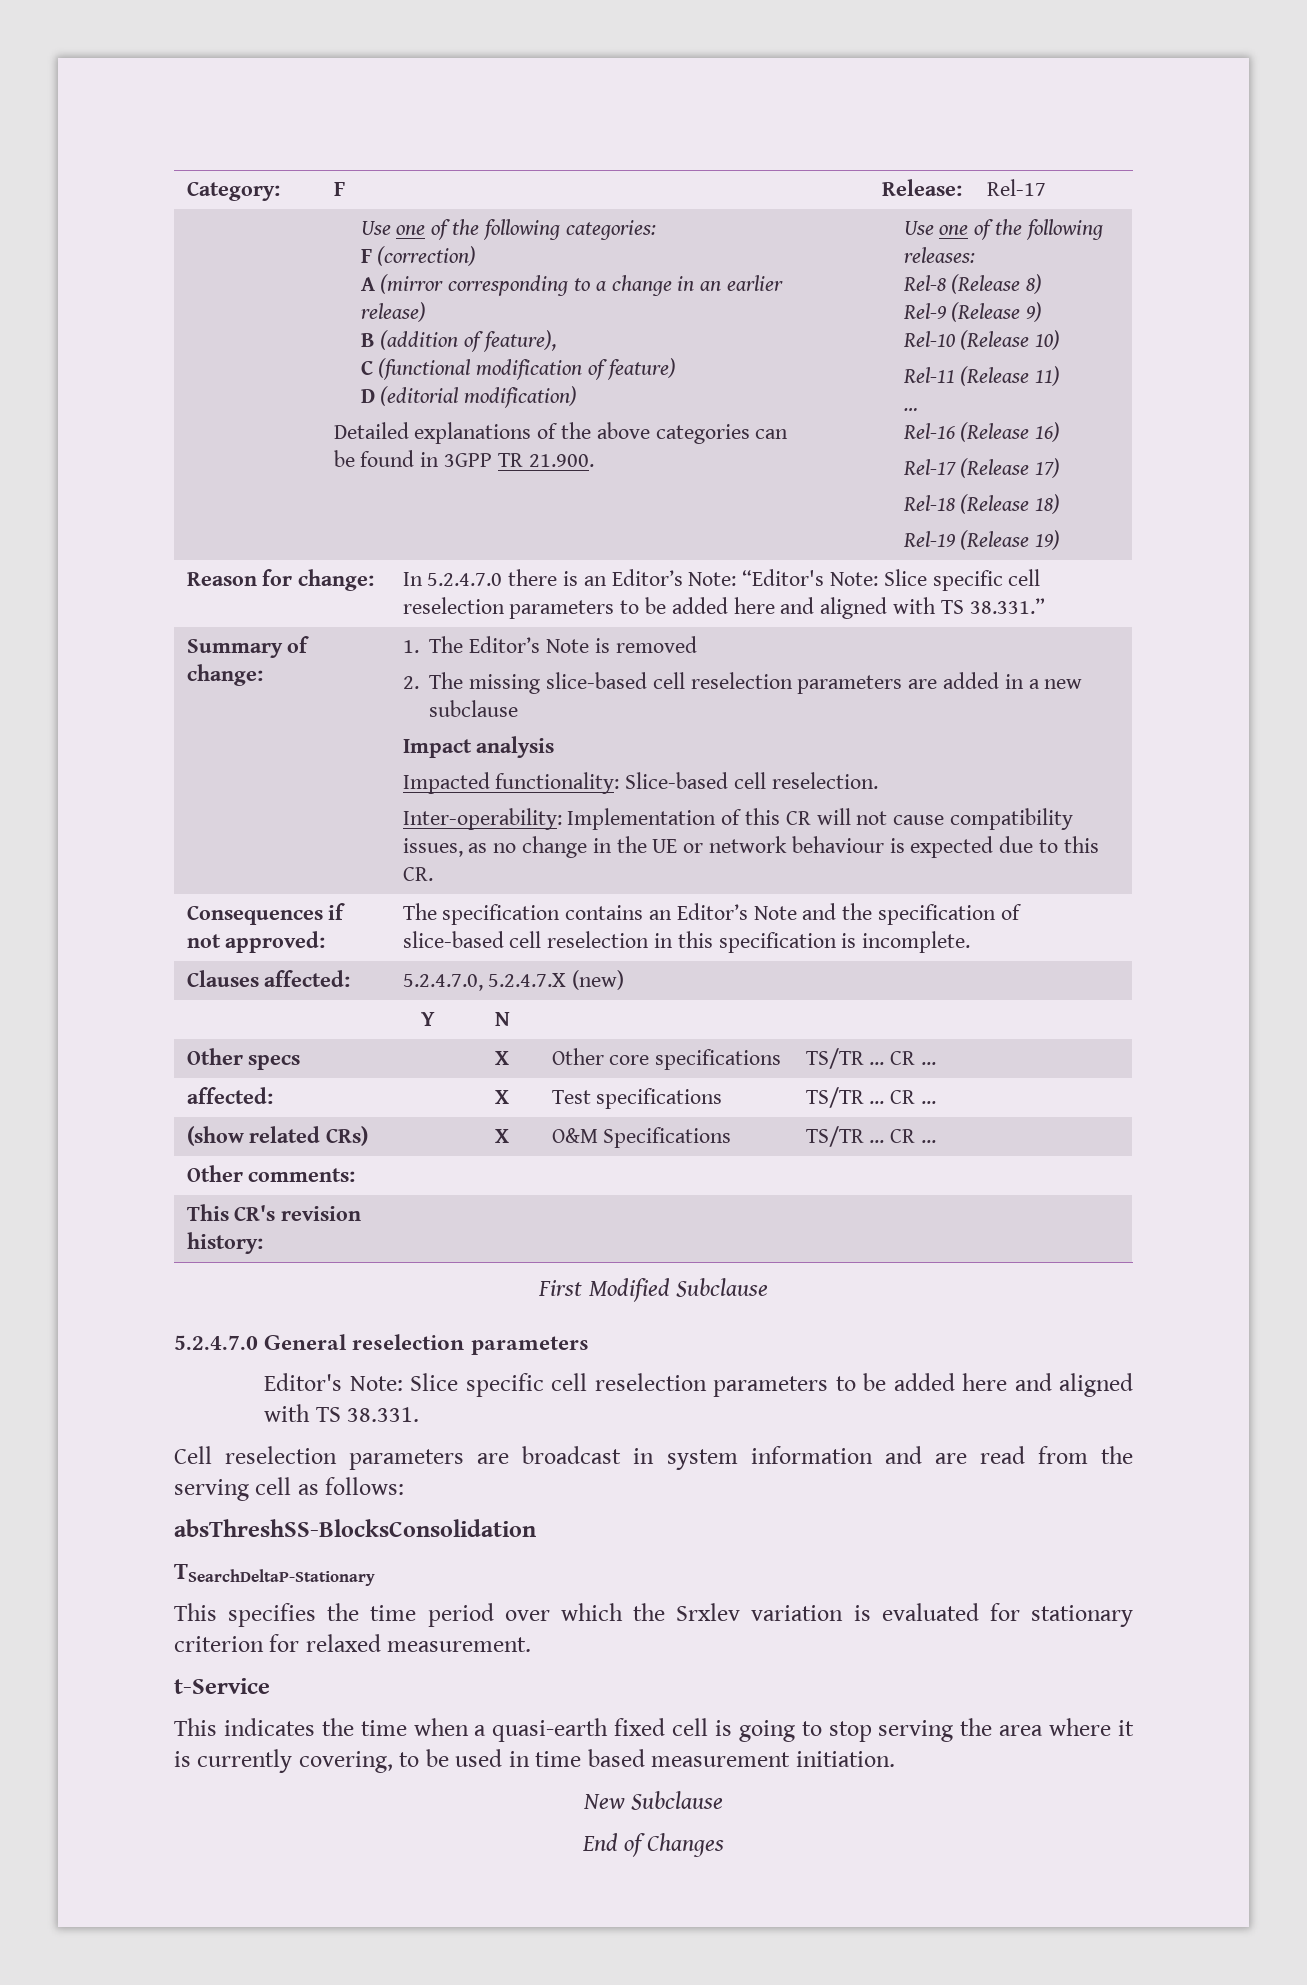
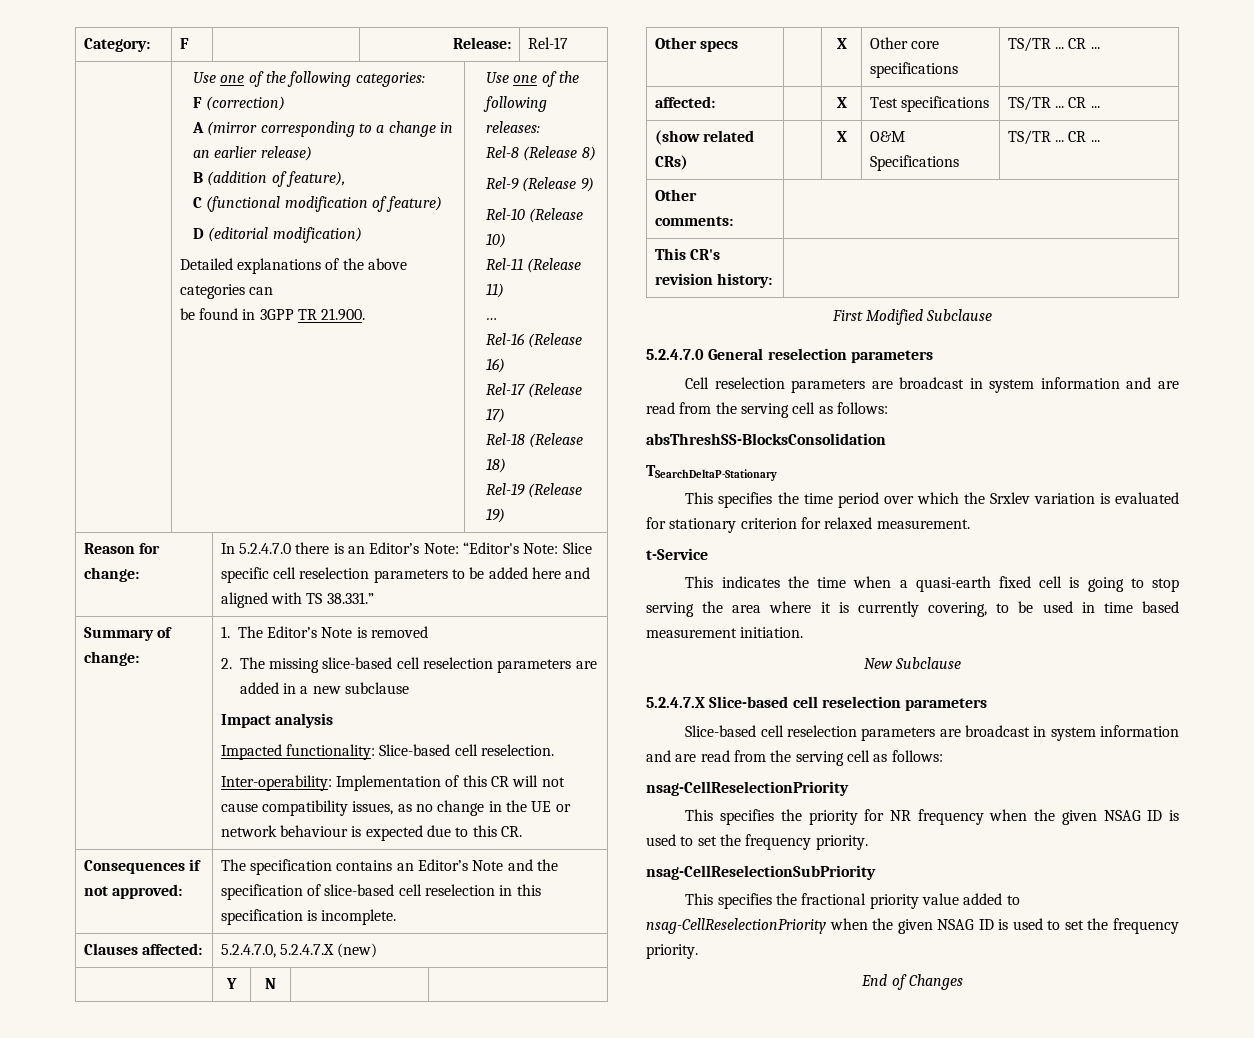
- Editor's Note: Slice specific cell reselection parameters to be added here and aligned with TS 38.331.
+ 5.2.4.7.X Slice-based cell reselection parameters
+ Slice-based cell reselection parameters are broadcast in system information and are read from the serving cell as follows:
+ nsag-CellReselectionPriority
+ This specifies the priority for NR frequency when the given NSAG ID is used to set the frequency priority.
+ nsag-CellReselectionSubPriority
+ This specifies the fractional priority value added to nsag-CellReselectionPriority when the given NSAG ID is used to set the frequency priority.

